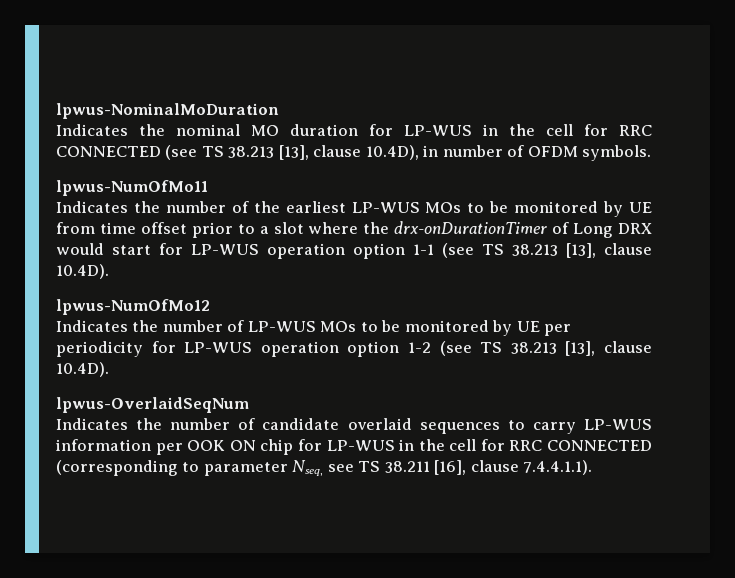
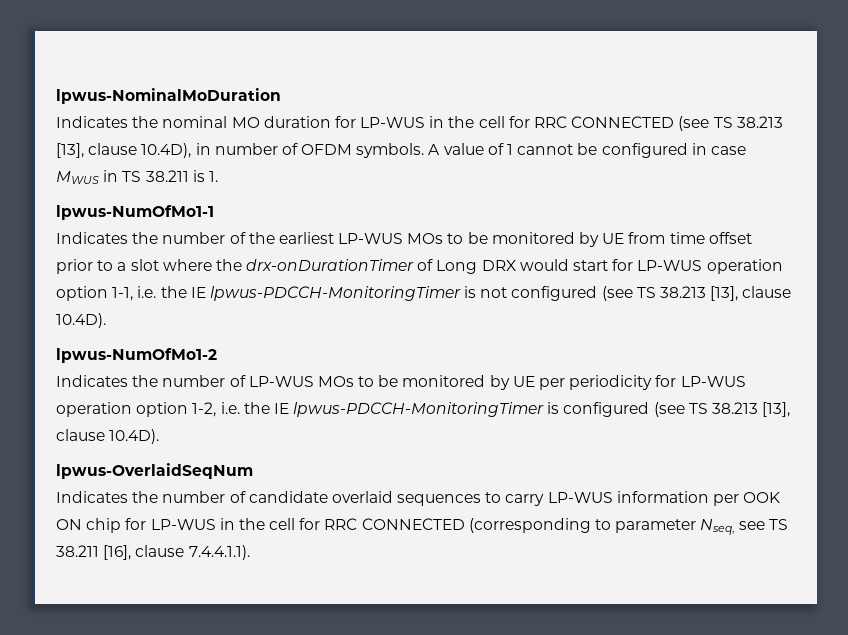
- Indicates the nominal MO duration for LP-WUS in the cell for RRC CONNECTED (see TS 38.213 [13], clause 10.4D), in number of OFDM symbols.
- lpwus-NumOfMo11
+ Indicates the nominal MO duration for LP-WUS in the cell for RRC CONNECTED (see TS 38.213 [13], clause 10.4D), in number of OFDM symbols. A value of 1 cannot be configured in case MWUS in TS 38.211 is 1.
+ lpwus-NumOfMo1-1
- Indicates the number of the earliest LP-WUS MOs to be monitored by UE from time offset prior to a slot where the drx-onDurationTimer of Long DRX would start for LP-WUS operation option 1-1 (see TS 38.213 [13], clause 10.4D).
- lpwus-NumOfMo12
+ Indicates the number of the earliest LP-WUS MOs to be monitored by UE from time offset prior to a slot where the drx-onDurationTimer of Long DRX would start for LP-WUS operation option 1-1, i.e. the IE lpwus-PDCCH-MonitoringTimer is not configured (see TS 38.213 [13], clause 10.4D).
+ lpwus-NumOfMo1-2
- Indicates the number of LP-WUS MOs to be monitored by UE per periodicity for LP-WUS operation option 1-2 (see TS 38.213 [13], clause 10.4D).
+ Indicates the number of LP-WUS MOs to be monitored by UE per periodicity for LP-WUS operation option 1-2, i.e. the IE lpwus-PDCCH-MonitoringTimer is configured (see TS 38.213 [13], clause 10.4D).

